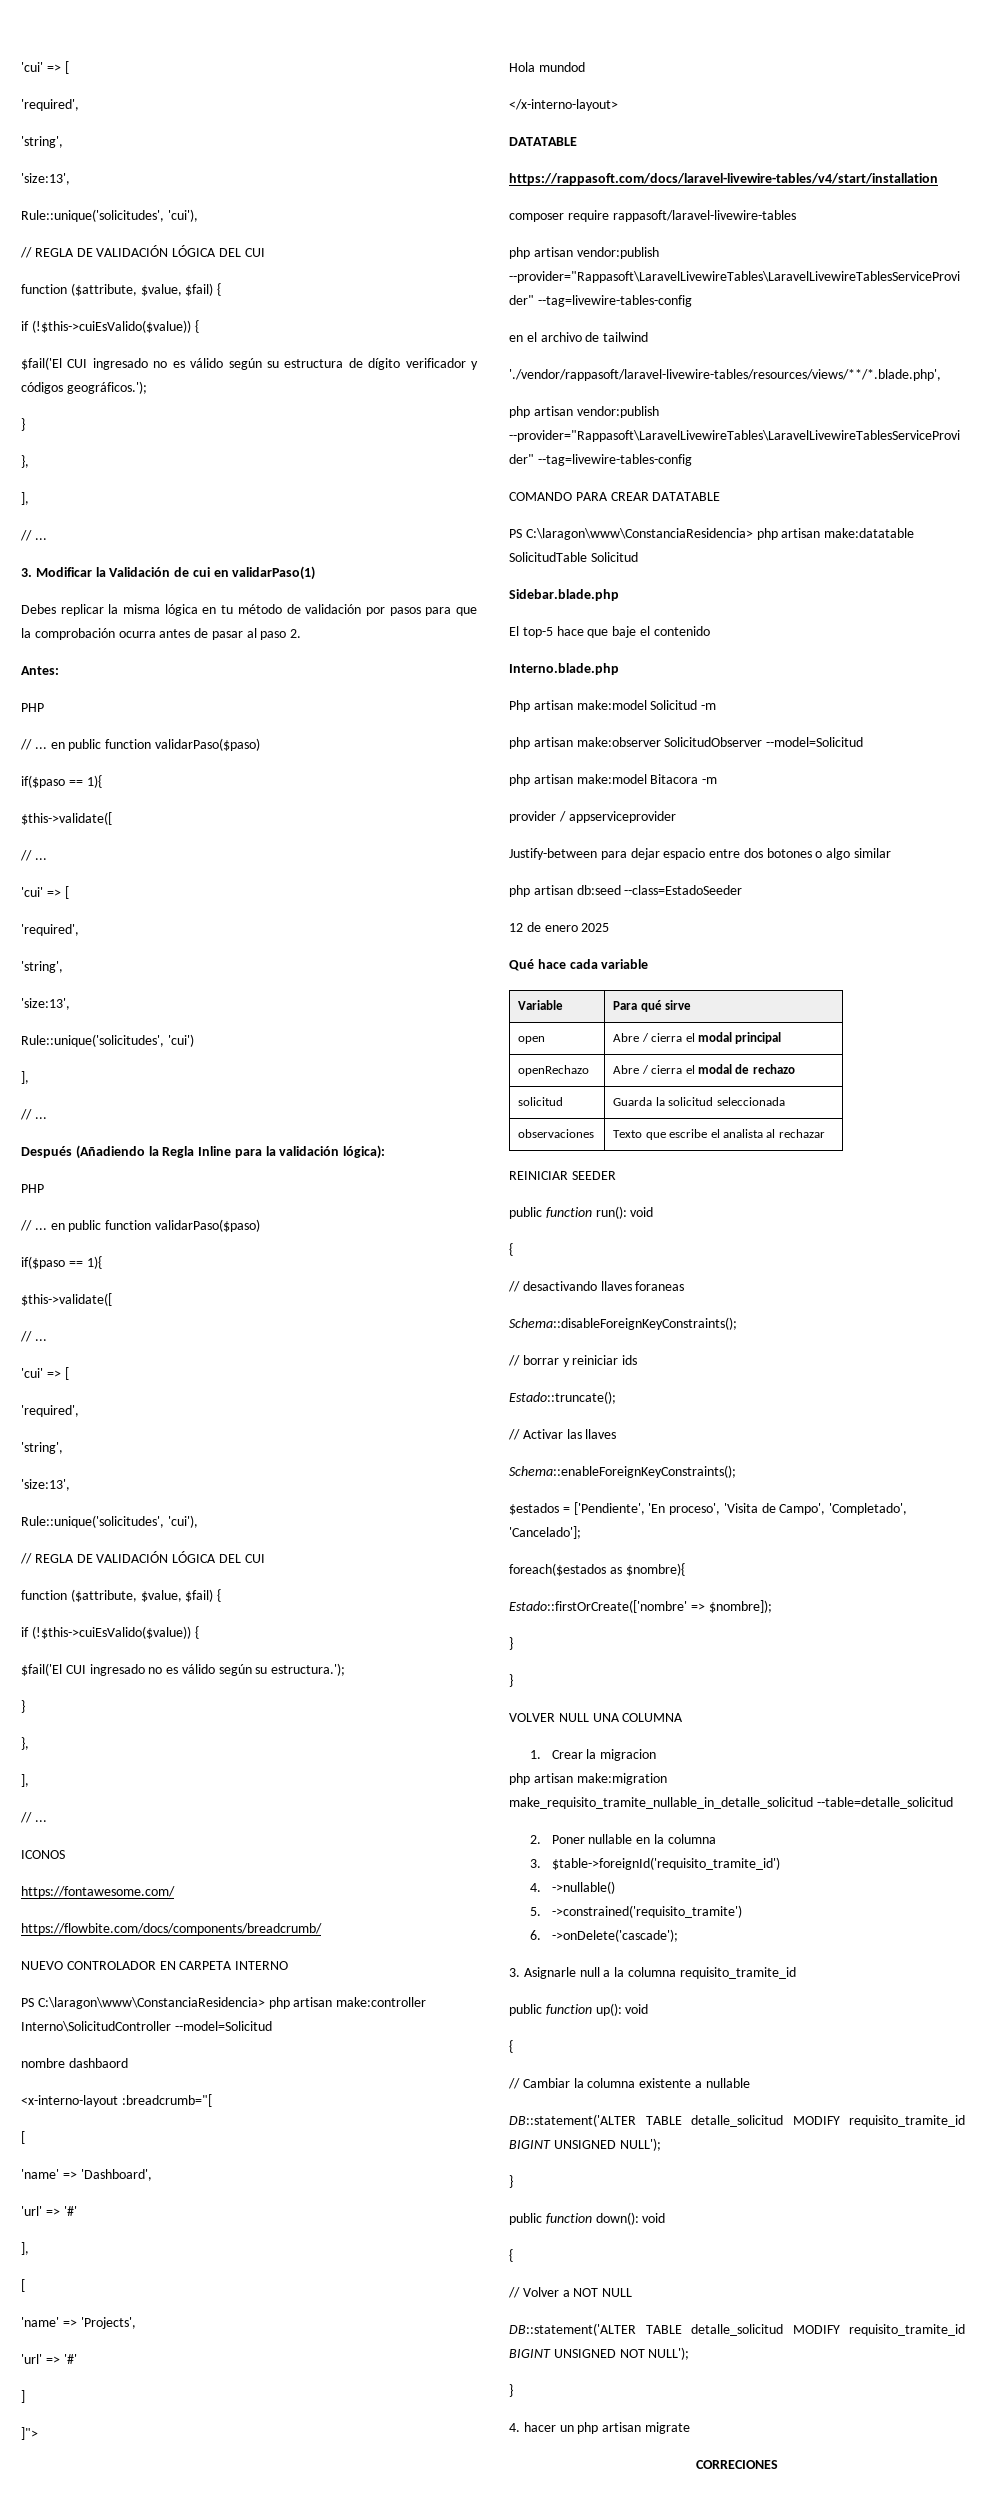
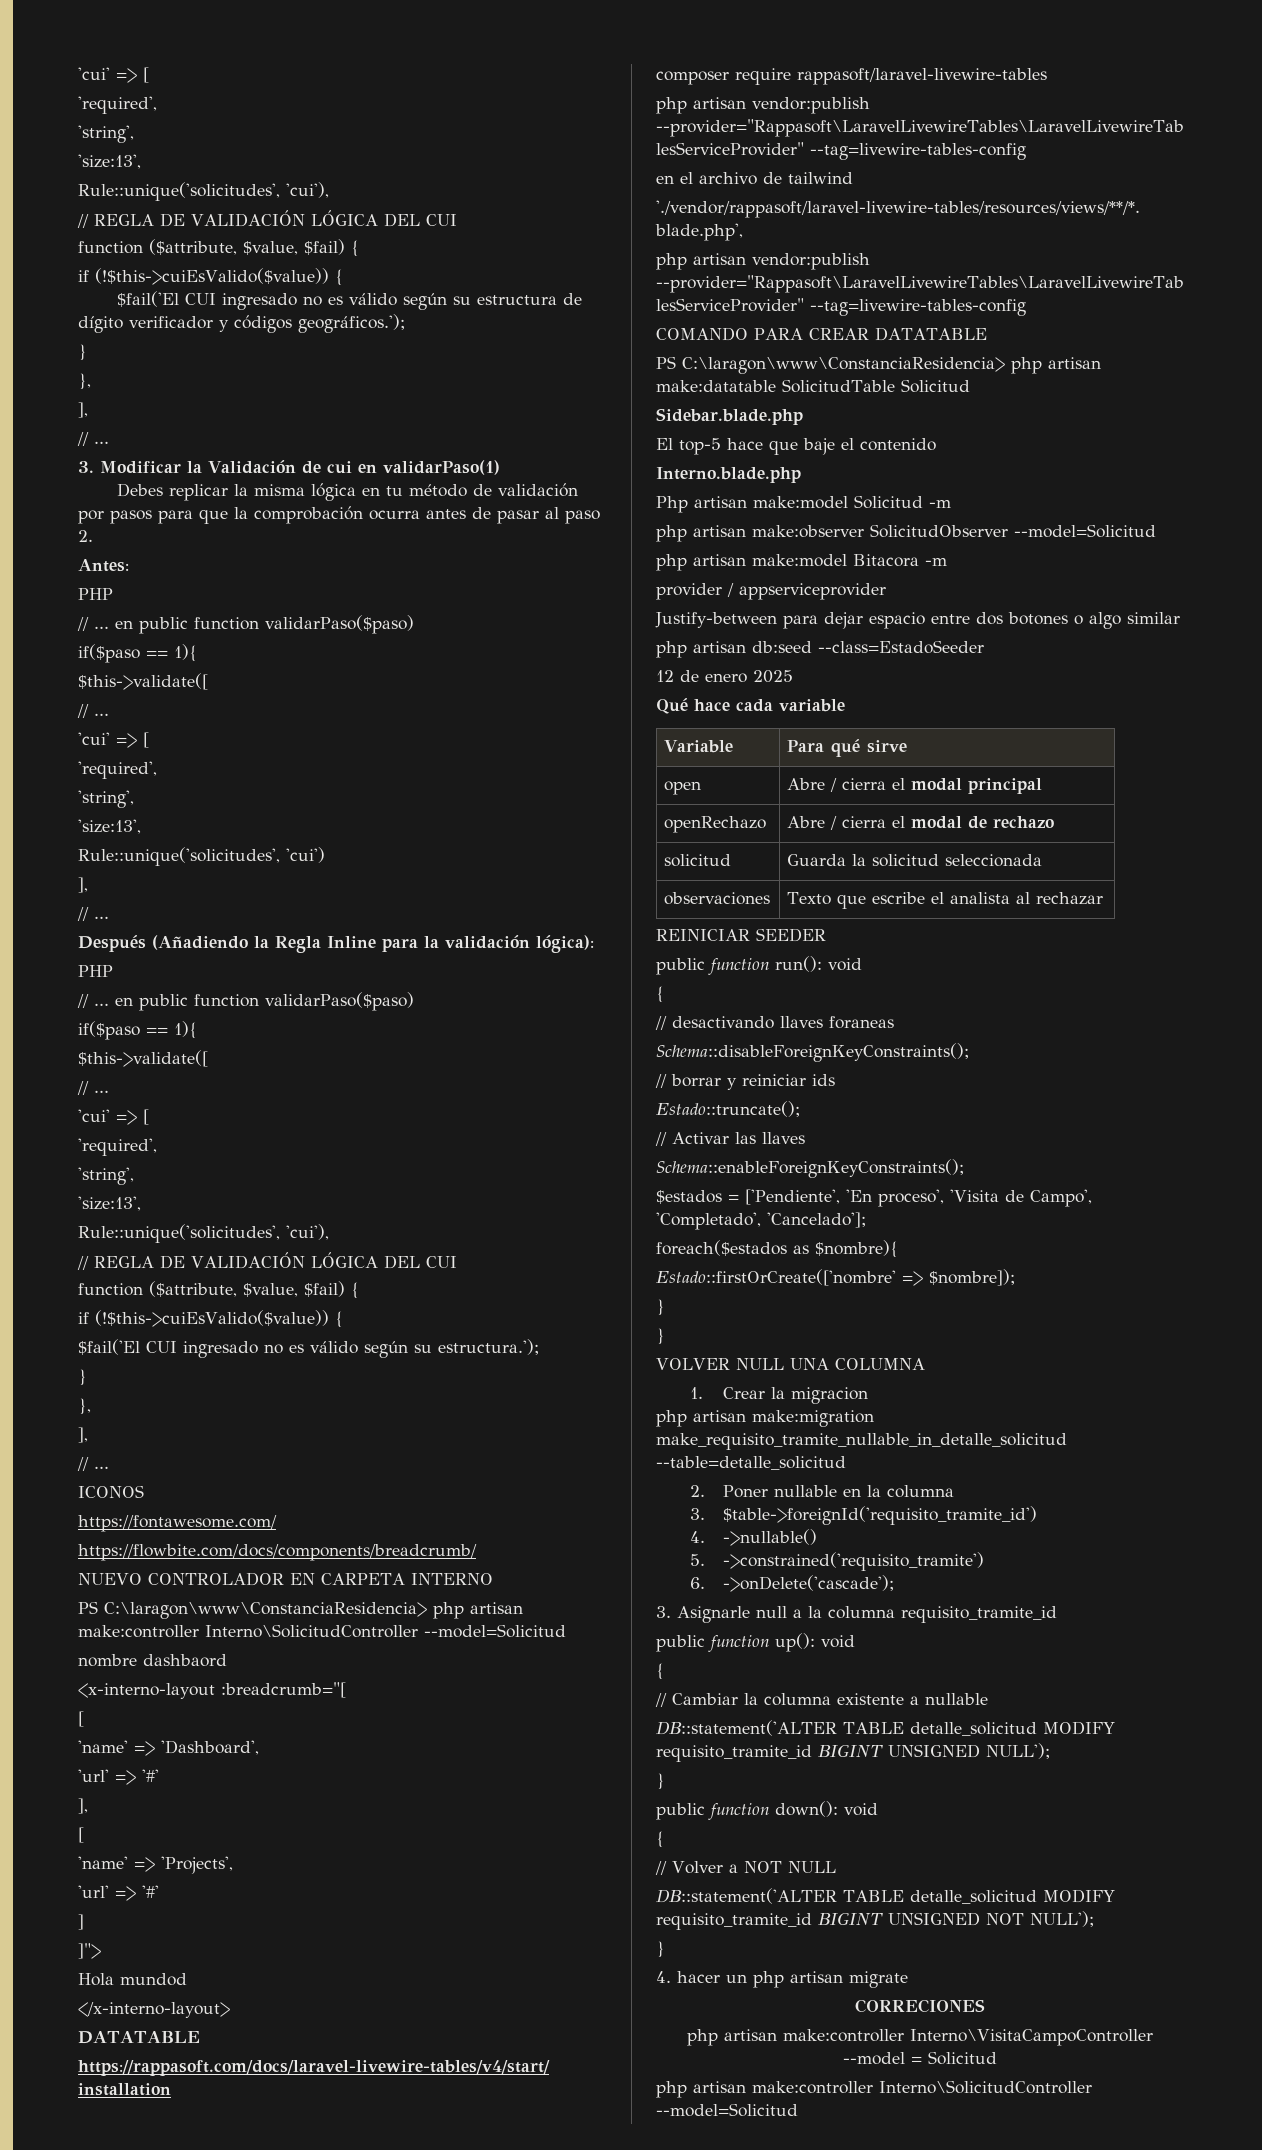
+ php artisan make:controller Interno\VisitaCampoController --model = Solicitud
+ php artisan make:controller Interno\SolicitudController --model=Solicitud

